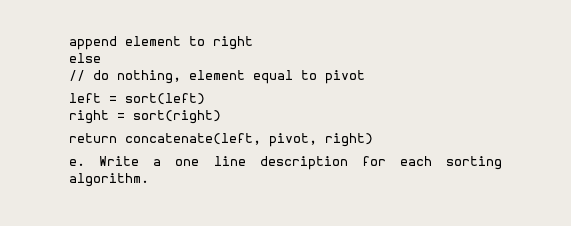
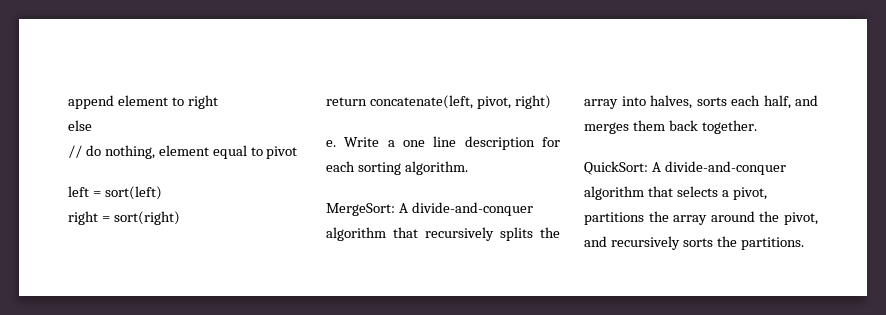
+ MergeSort: A divide-and-conquer algorithm that recursively splits the array into halves, sorts each half, and merges them back together.
+ QuickSort: A divide-and-conquer algorithm that selects a pivot, partitions the array around the pivot, and recursively sorts the partitions.

